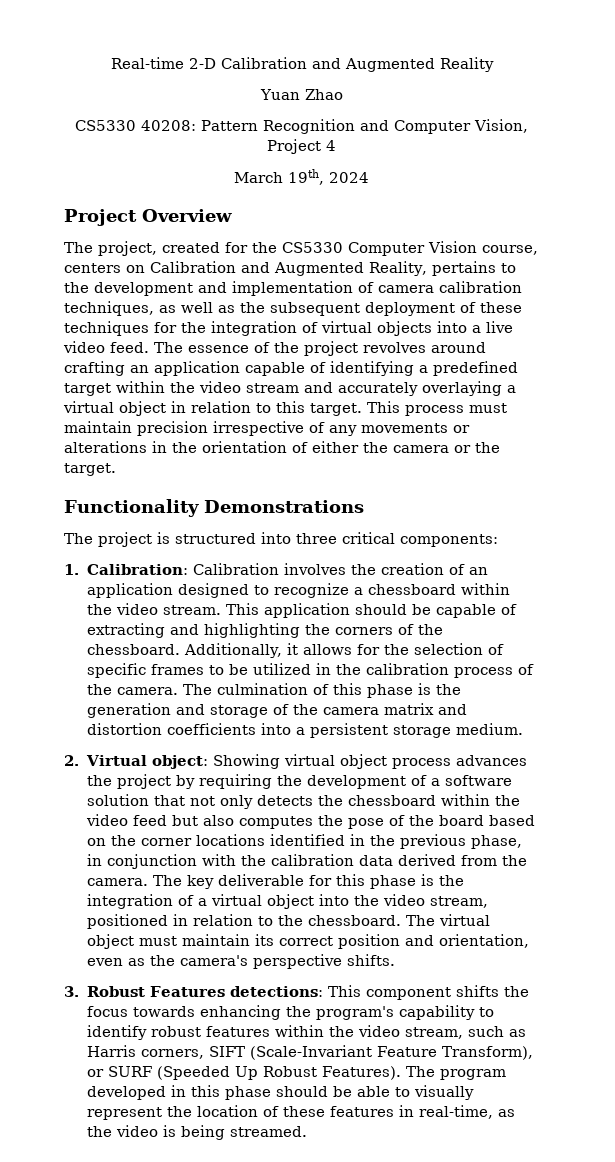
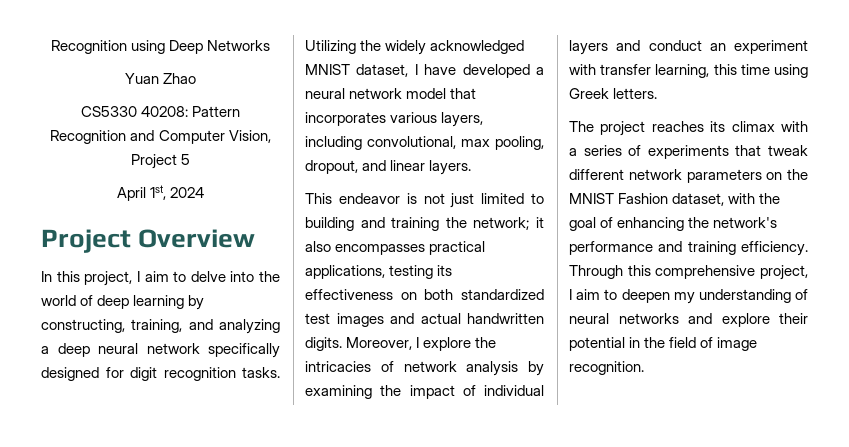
- Real-time 2-D Calibration and Augmented Reality
+ Recognition using Deep Networks
- CS5330 40208: Pattern Recognition and Computer Vision, Project 4
- March 19th, 2024
+ CS5330 40208: Pattern Recognition and Computer Vision, Project 5
+ April 1st, 2024
- The project, created for the CS5330 Computer Vision course, centers on Calibration and Augmented Reality, pertains to the development and implementation of camera calibration techniques, as well as the subsequent deployment of these techniques for the integration of virtual objects into a live video feed. The essence of the project revolves around crafting an application capable of identifying a predefined target within the video stream and accurately overlaying a virtual object in relation to this target. This process must maintain precision irrespective of any movements or alterations in the orientation of either the camera or the target.
- Functionality Demonstrations
- The project is structured into three critical components:
- 1. Calibration: Calibration involves the creation of an application designed to recognize a chessboard within the video stream. This application should be capable of extracting and highlighting the corners of the chessboard. Additionally, it allows for the selection of specific frames to be utilized in the calibration process of the camera. The culmination of this phase is the generation and storage of the camera matrix and distortion coefficients into a persistent storage medium.
- 2. Virtual object: Showing virtual object process advances the project by requiring the development of a software solution that not only detects the chessboard within the video feed but also computes the pose of the board based on the corner locations identified in the previous phase, in conjunction with the calibration data derived from the camera. The key deliverable for this phase is the integration of a virtual object into the video stream, positioned in relation to the chessboard. The virtual object must maintain its correct position and orientation, even as the camera's perspective shifts.
- 3. Robust Features detections: This component shifts the focus towards enhancing the program's capability to identify robust features within the video stream, such as Harris corners, SIFT (Scale-Invariant Feature Transform), or SURF (Speeded Up Robust Features). The program developed in this phase should be able to visually represent the location of these features in real-time, as the video is being streamed.
+ In this project, I aim to delve into the world of deep learning by constructing, training, and analyzing a deep neural network specifically designed for digit recognition tasks. Utilizing the widely acknowledged MNIST dataset, I have developed a neural network model that incorporates various layers, including convolutional, max pooling, dropout, and linear layers.
+ This endeavor is not just limited to building and training the network; it also encompasses practical applications, testing its effectiveness on both standardized test images and actual handwritten digits. Moreover, I explore the intricacies of network analysis by examining the impact of individual layers and conduct an experiment with transfer learning, this time using Greek letters.
+ The project reaches its climax with a series of experiments that tweak different network parameters on the MNIST Fashion dataset, with the goal of enhancing the network's performance and training efficiency. Through this comprehensive project, I aim to deepen my understanding of neural networks and explore their potential in the field of image recognition.

